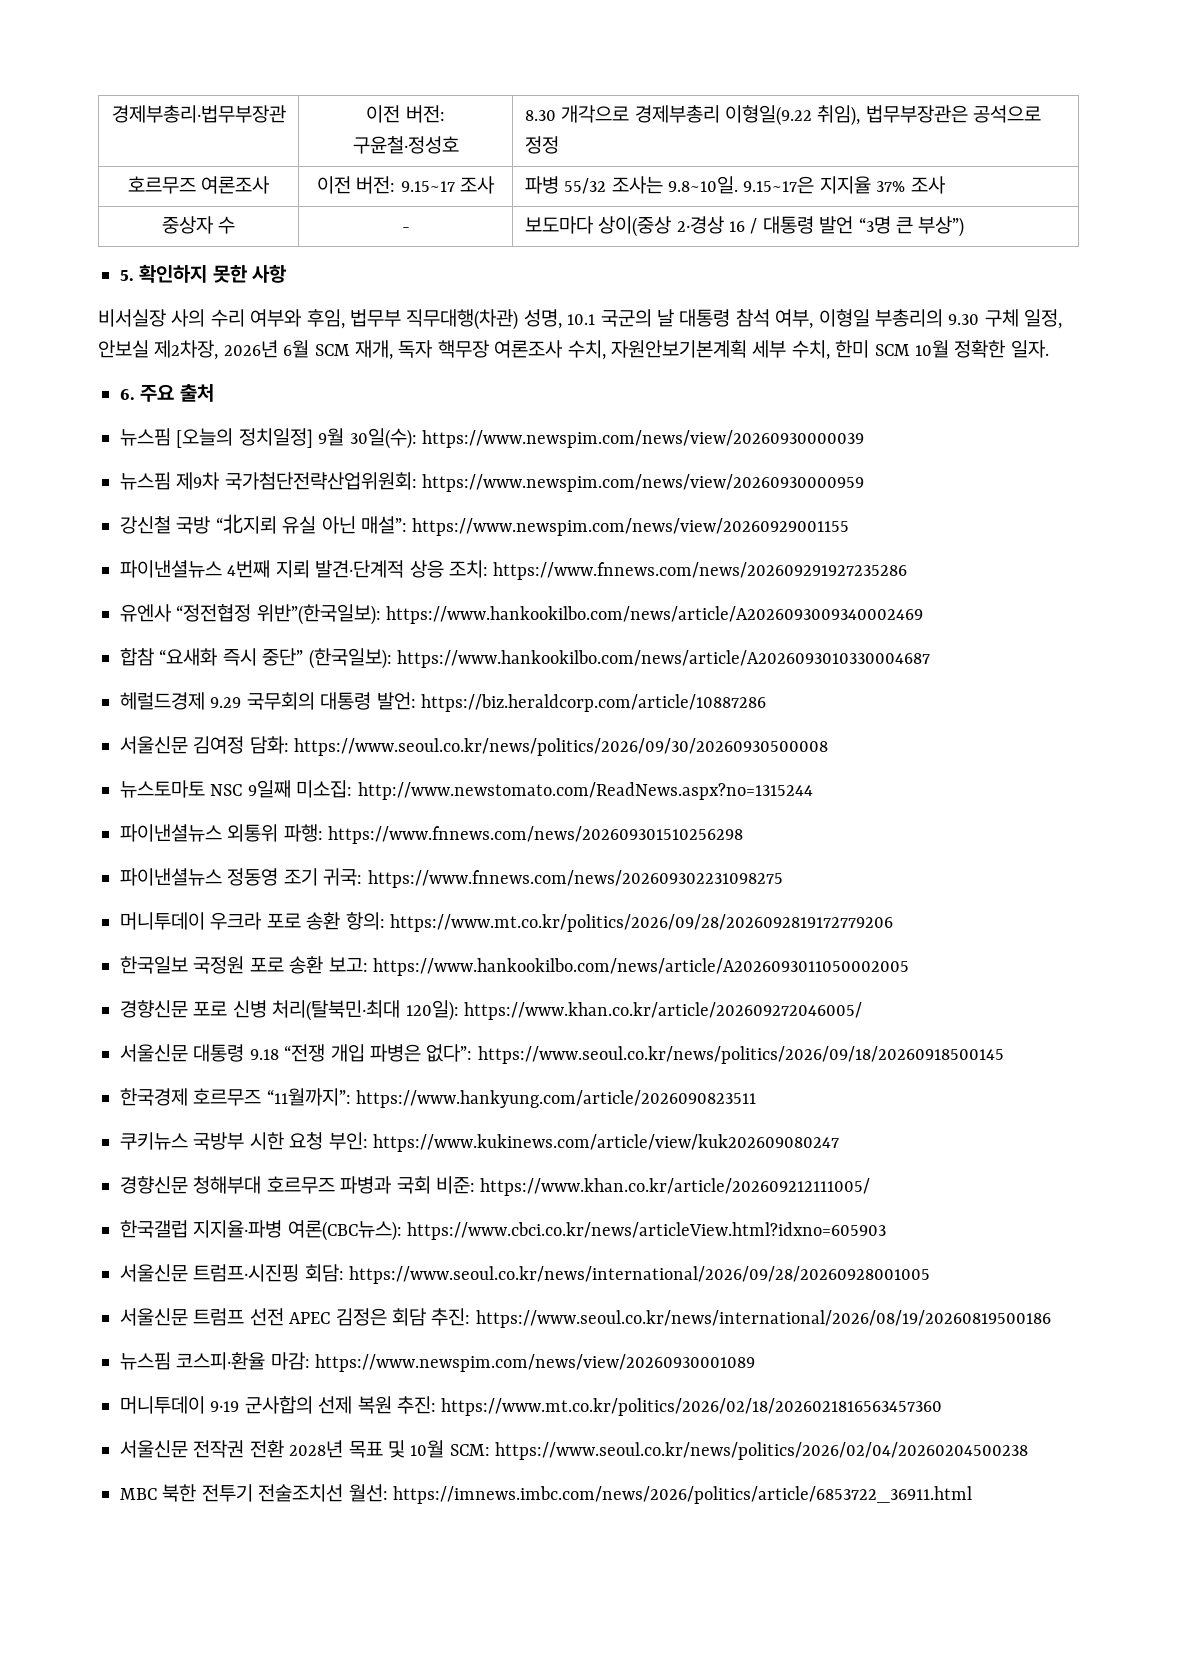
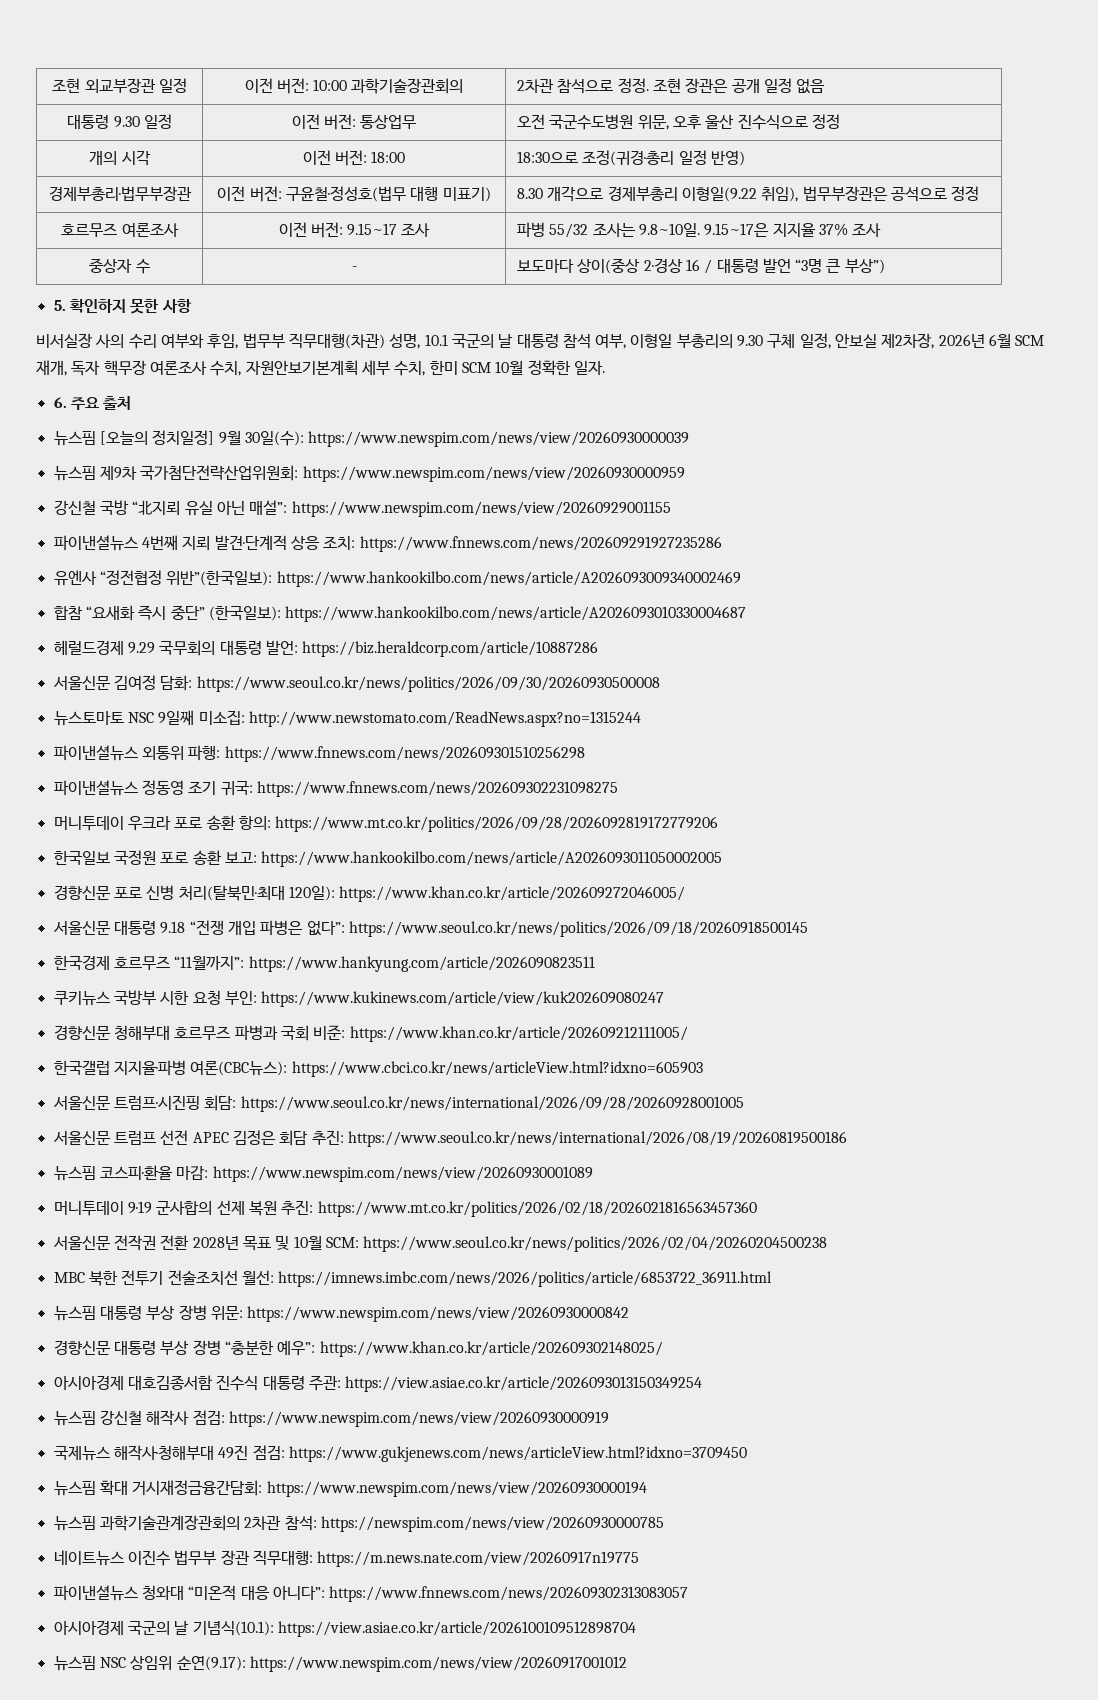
+ 조현 외교부장관 일정 | 이전 버전: 10:00 과학기술장관회의 | 2차관 참석으로 정정. 조현 장관은 공개 일정 없음
+ 대통령 9.30 일정 | 이전 버전: 통상업무 | 오전 국군수도병원 위문, 오후 울산 진수식으로 정정
+ 개의 시각 | 이전 버전: 18:00 | 18:30으로 조정(귀경·총리 일정 반영)
- 경제부총리·법무부장관 | 이전 버전: 구윤철·정성호 | 8.30 개각으로 경제부총리 이형일(9.22 취임), 법무부장관은 공석으로 정정
+ 경제부총리·법무부장관 | 이전 버전: 구윤철·정성호(법무 대행 미표기) | 8.30 개각으로 경제부총리 이형일(9.22 취임), 법무부장관은 공석으로 정정
+ 뉴스핌 대통령 부상 장병 위문: https://www.newspim.com/news/view/20260930000842
+ 경향신문 대통령 부상 장병 “충분한 예우”: https://www.khan.co.kr/article/202609302148025/
+ 아시아경제 대호김종서함 진수식 대통령 주관: https://view.asiae.co.kr/article/2026093013150349254
+ 뉴스핌 강신철 해작사 점검: https://www.newspim.com/news/view/20260930000919
+ 국제뉴스 해작사·청해부대 49진 점검: https://www.gukjenews.com/news/articleView.html?idxno=3709450
+ 뉴스핌 확대 거시재정금융간담회: https://www.newspim.com/news/view/20260930000194
+ 뉴스핌 과학기술관계장관회의 2차관 참석: https://newspim.com/news/view/20260930000785
+ 네이트뉴스 이진수 법무부 장관 직무대행: https://m.news.nate.com/view/20260917n19775
+ 파이낸셜뉴스 청와대 “미온적 대응 아니다”: https://www.fnnews.com/news/202609302313083057
+ 아시아경제 국군의 날 기념식(10.1): https://view.asiae.co.kr/article/2026100109512898704
+ 뉴스핌 NSC 상임위 순연(9.17): https://www.newspim.com/news/view/20260917001012

